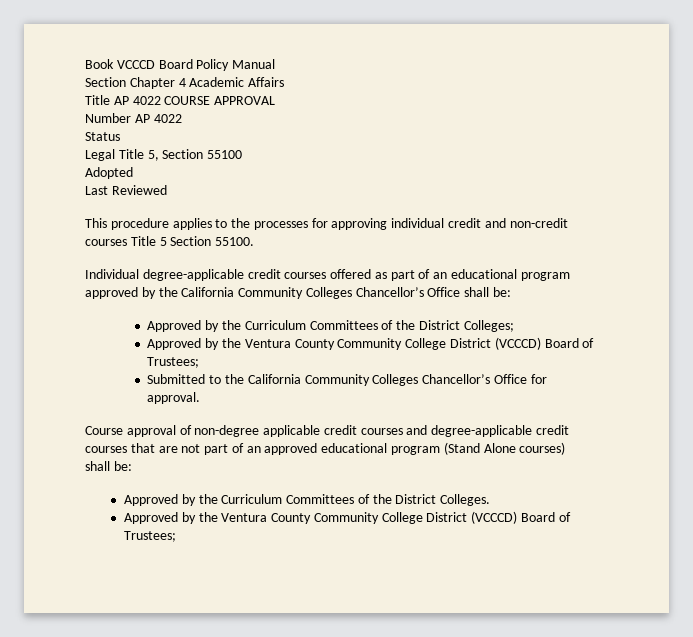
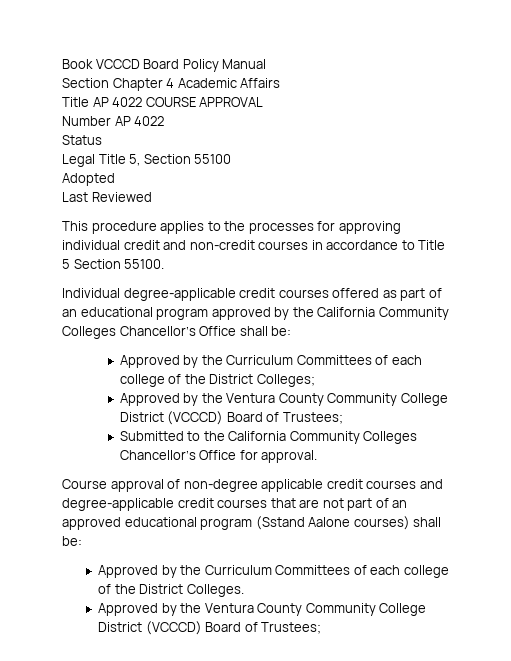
- This procedure applies to the processes for approving individual credit and non-credit courses Title 5 Section 55100.
+ This procedure applies to the processes for approving individual credit and non-credit courses in accordance to Title 5 Section 55100.
- Approved by the Curriculum Committees of the District Colleges;
+ Approved by the Curriculum Committees of each college of the District Colleges;
- Course approval of non-degree applicable credit courses and degree-applicable credit courses that are not part of an approved educational program (Stand Alone courses) shall be:
+ Course approval of non-degree applicable credit courses and degree-applicable credit courses that are not part of an approved educational program (Sstand Aalone courses) shall be:
- Approved by the Curriculum Committees of the District Colleges.
+ Approved by the Curriculum Committees of each college of the District Colleges.

